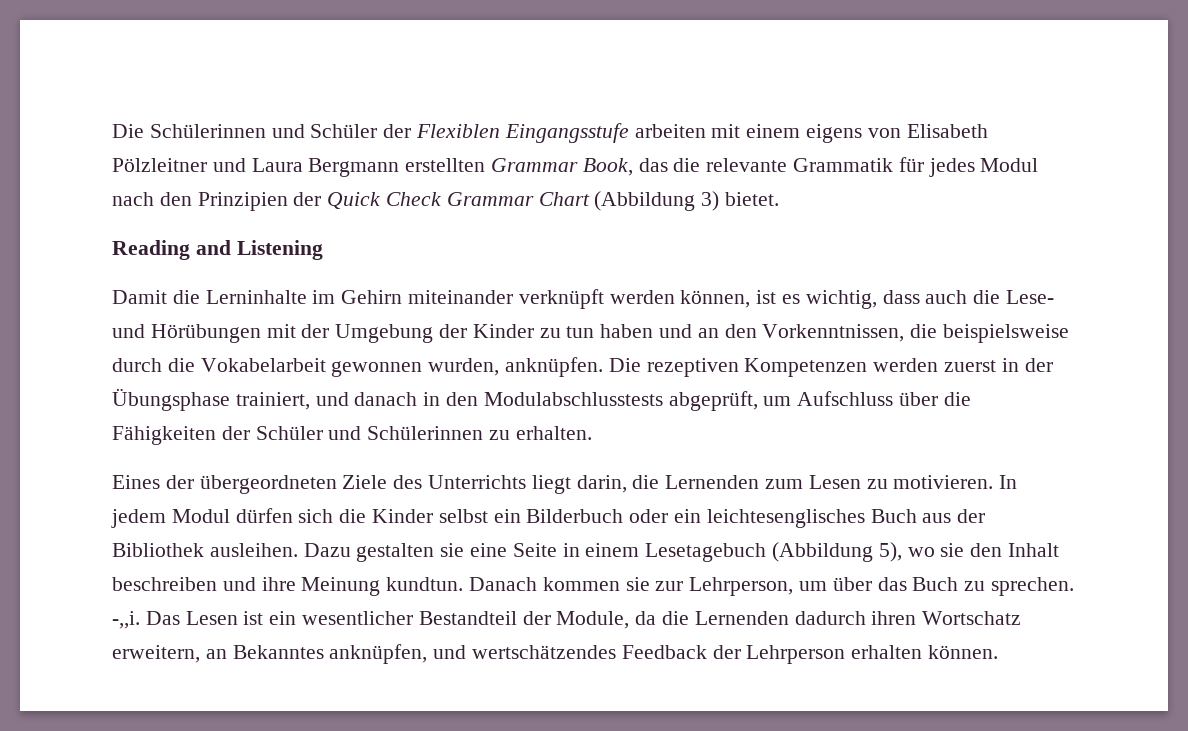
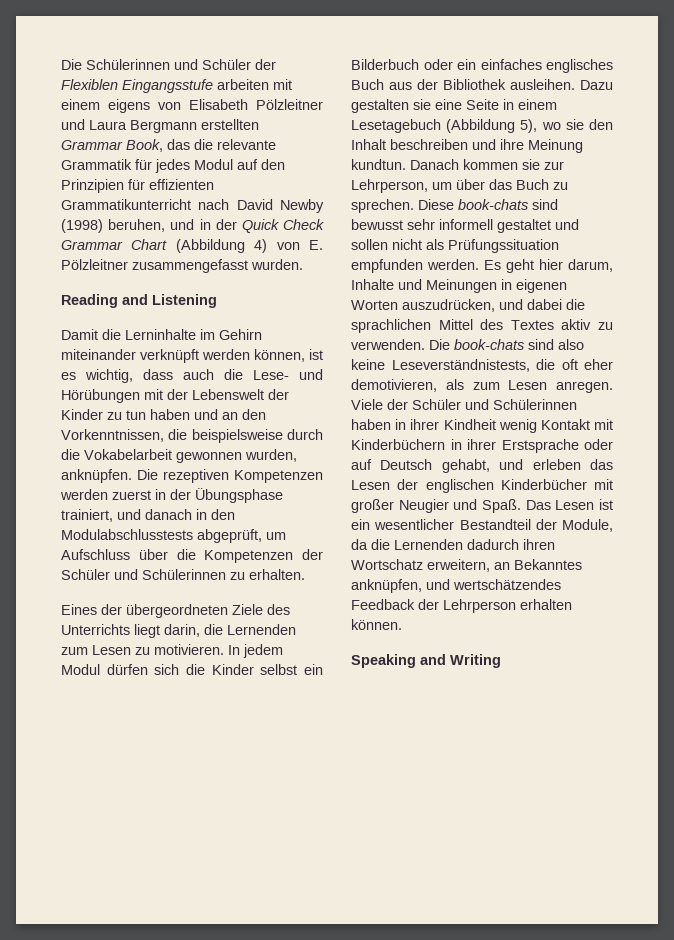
- Die Schülerinnen und Schüler der Flexiblen Eingangsstufe arbeiten mit einem eigens von Elisabeth Pölzleitner und Laura Bergmann erstellten Grammar Book, das die relevante Grammatik für jedes Modul nach den Prinzipien der Quick Check Grammar Chart (Abbildung 3) bietet.
+ Die Schülerinnen und Schüler der Flexiblen Eingangsstufe arbeiten mit einem eigens von Elisabeth Pölzleitner und Laura Bergmann erstellten Grammar Book, das die relevante Grammatik für jedes Modul auf den Prinzipien für effizienten Grammatikunterricht nach David Newby (1998) beruhen, und in der Quick Check Grammar Chart (Abbildung 4) von E. Pölzleitner zusammengefasst wurden.
- Damit die Lerninhalte im Gehirn miteinander verknüpft werden können, ist es wichtig, dass auch die Lese- und Hörübungen mit der Umgebung der Kinder zu tun haben und an den Vorkenntnissen, die beispielsweise durch die Vokabelarbeit gewonnen wurden, anknüpfen.
+ Damit die Lerninhalte im Gehirn miteinander verknüpft werden können, ist es wichtig, dass auch die Lese- und Hörübungen mit der Lebenswelt der Kinder zu tun haben und an den Vorkenntnissen, die beispielsweise durch die Vokabelarbeit gewonnen wurden, anknüpfen.
- Die rezeptiven Kompetenzen werden zuerst in der Übungsphase trainiert, und danach in den Modulabschlusstests abgeprüft, um Aufschluss über die Fähigkeiten der Schüler und Schülerinnen zu erhalten.
+ Die rezeptiven Kompetenzen werden zuerst in der Übungsphase trainiert, und danach in den Modulabschlusstests abgeprüft, um Aufschluss über die Kompetenzen der Schüler und Schülerinnen zu erhalten.
- In jedem Modul dürfen sich die Kinder selbst ein Bilderbuch oder ein leichtesenglisches Buch aus der Bibliothek ausleihen.
+ In jedem Modul dürfen sich die Kinder selbst ein Bilderbuch oder ein einfaches englisches Buch aus der Bibliothek ausleihen.
- -,,i.
+ Diese book-chats sind bewusst sehr informell gestaltet und sollen nicht als Prüfungssituation empfunden werden. Es geht hier darum, Inhalte und Meinungen in eigenen Worten auszudrücken, und dabei die sprachlichen Mittel des Textes aktiv zu verwenden. Die book-chats sind also keine Leseverständnistests, die oft eher demotivieren, als zum Lesen anregen. Viele der Schüler und Schülerinnen haben in ihrer Kindheit wenig Kontakt mit Kinderbüchern in ihrer Erstsprache oder auf Deutsch gehabt, und erleben das Lesen der englischen Kinderbücher mit großer Neugier und Spaß.
+ Speaking and Writing

